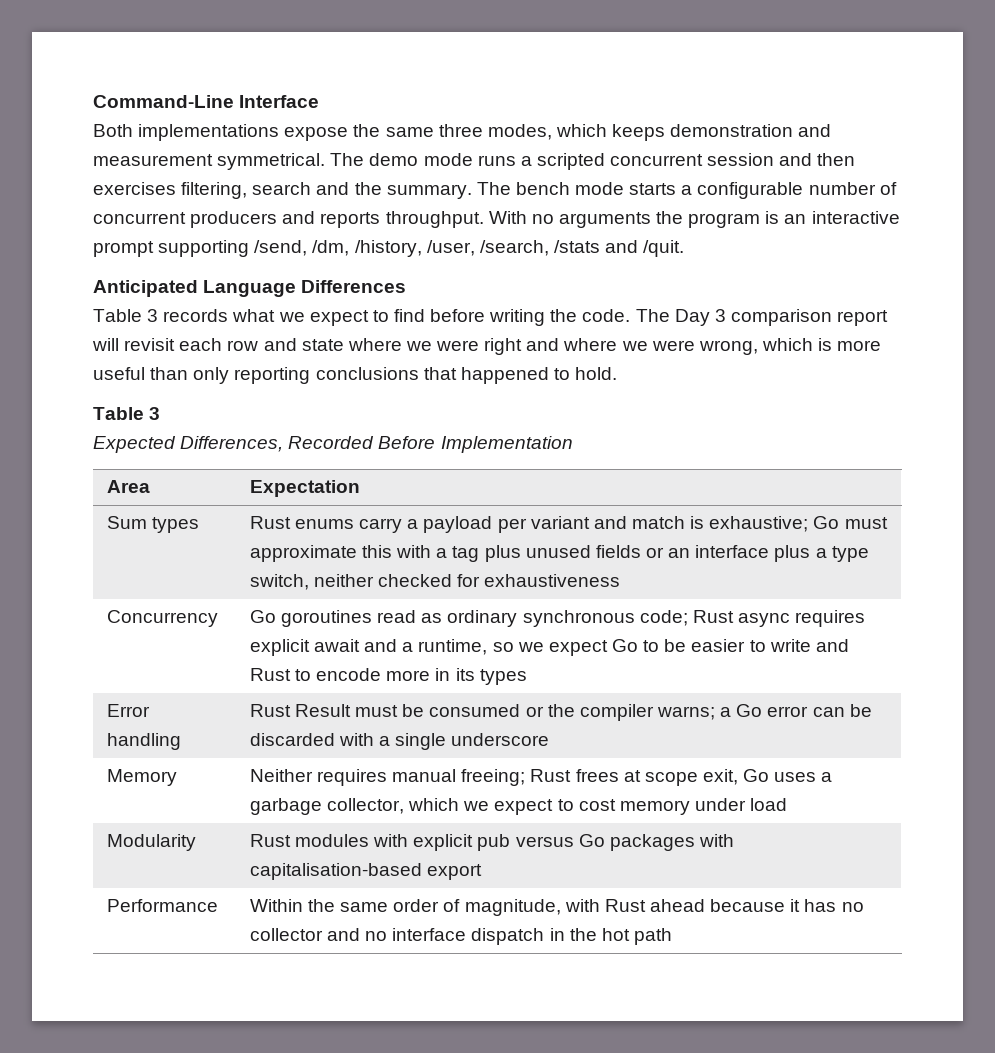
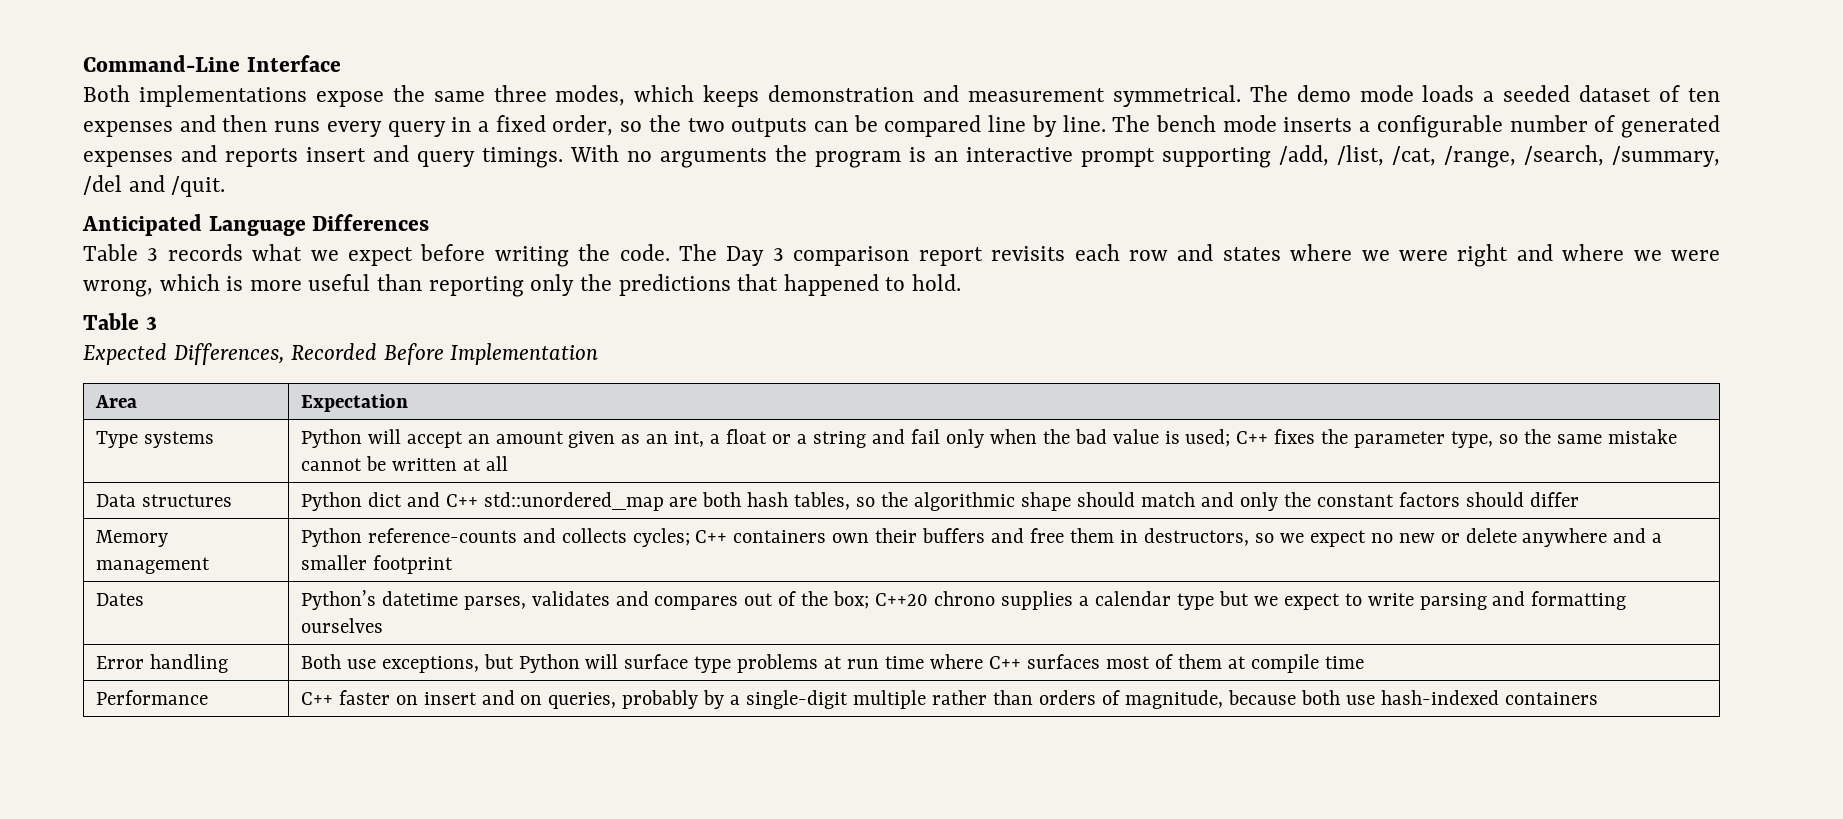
- The demo mode runs a scripted concurrent session and then exercises filtering, search and the summary.
+ The demo mode loads a seeded dataset of ten expenses and then runs every query in a fixed order, so the two outputs can be compared line by line.
- The bench mode starts a configurable number of concurrent producers and reports throughput.
+ The bench mode inserts a configurable number of generated expenses and reports insert and query timings.
- With no arguments the program is an interactive prompt supporting /send, /dm, /history, /user, /search, /stats and /quit.
+ With no arguments the program is an interactive prompt supporting /add, /list, /cat, /range, /search, /summary, /del and /quit.
- Table 3 records what we expect to find before writing the code.
+ Table 3 records what we expect before writing the code.
- The Day 3 comparison report will revisit each row and state where we were right and where we were wrong, which is more useful than only reporting conclusions that happened to hold.
+ The Day 3 comparison report revisits each row and states where we were right and where we were wrong, which is more useful than reporting only the predictions that happened to hold.
- Sum types | Rust enums carry a payload per variant and match is exhaustive; Go must approximate this with a tag plus unused fields or an interface plus a type switch, neither checked for exhaustiveness
- Concurrency | Go goroutines read as ordinary synchronous code; Rust async requires explicit await and a runtime, so we expect Go to be easier to write and Rust to encode more in its types
- Error handling | Rust Result must be consumed or the compiler warns; a Go error can be discarded with a single underscore
- Memory | Neither requires manual freeing; Rust frees at scope exit, Go uses a garbage collector, which we expect to cost memory under load
- Modularity | Rust modules with explicit pub versus Go packages with capitalisation-based export
- Performance | Within the same order of magnitude, with Rust ahead because it has no collector and no interface dispatch in the hot path
+ Type systems | Python will accept an amount given as an int, a float or a string and fail only when the bad value is used; C++ fixes the parameter type, so the same mistake cannot be written at all
+ Data structures | Python dict and C++ std::unordered_map are both hash tables, so the algorithmic shape should match and only the constant factors should differ
+ Memory management | Python reference-counts and collects cycles; C++ containers own their buffers and free them in destructors, so we expect no new or delete anywhere and a smaller footprint
+ Dates | Python’s datetime parses, validates and compares out of the box; C++20 chrono supplies a calendar type but we expect to write parsing and formatting ourselves
+ Error handling | Both use exceptions, but Python will surface type problems at run time where C++ surfaces most of them at compile time
+ Performance | C++ faster on insert and on queries, probably by a single-digit multiple rather than orders of magnitude, because both use hash-indexed containers

